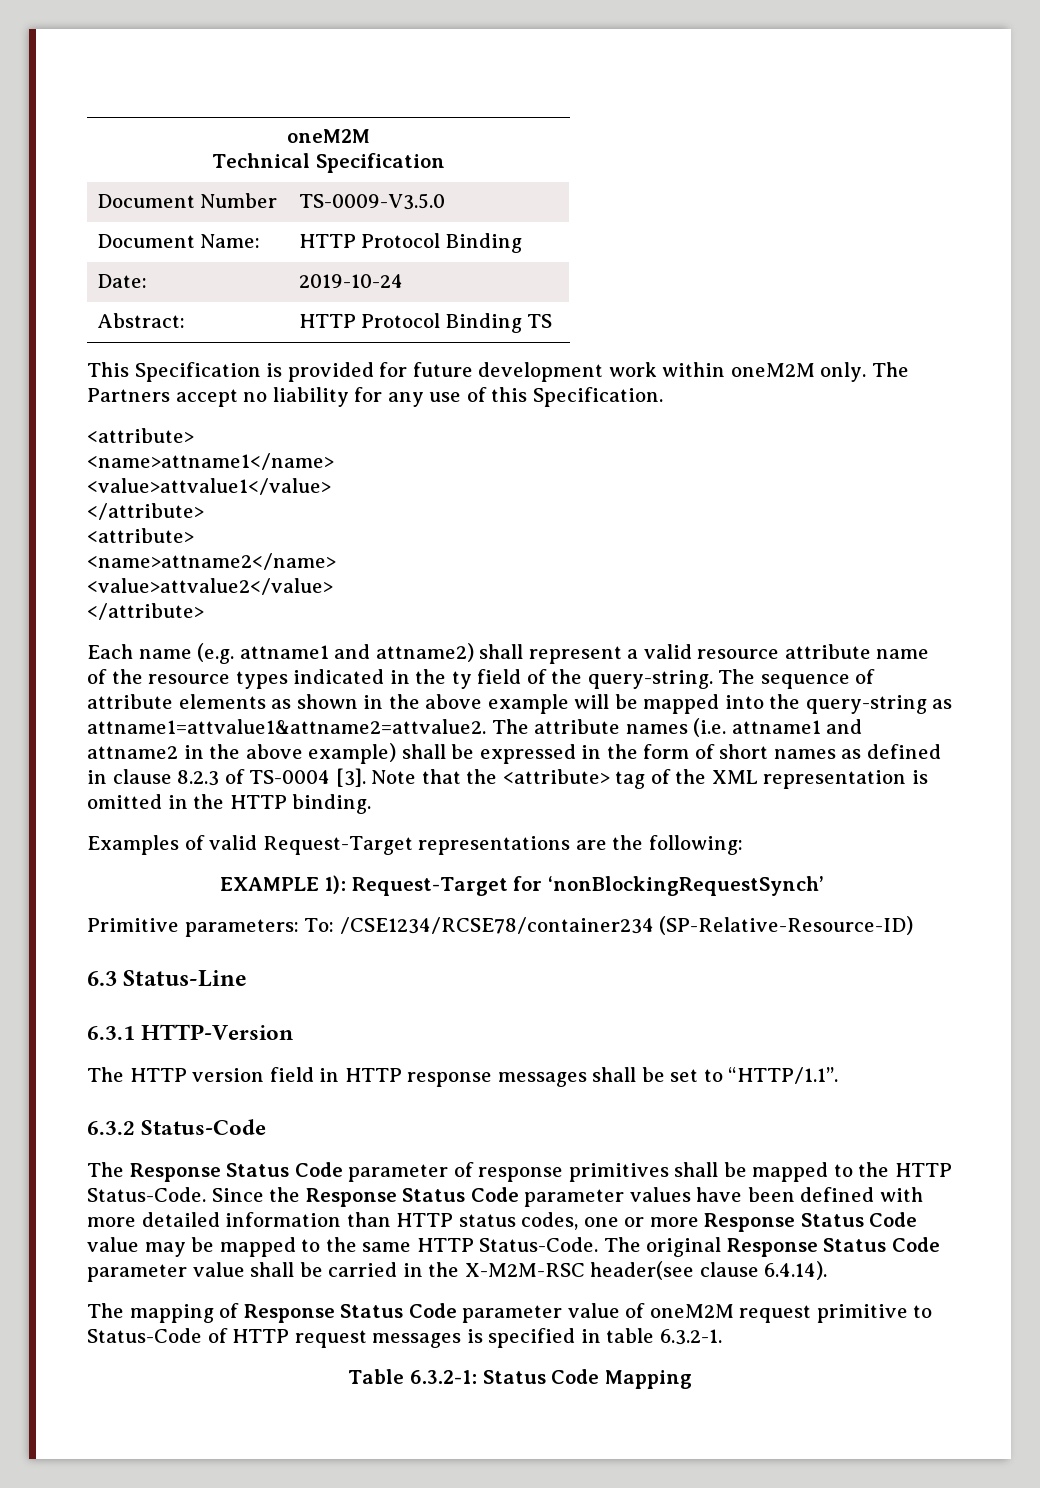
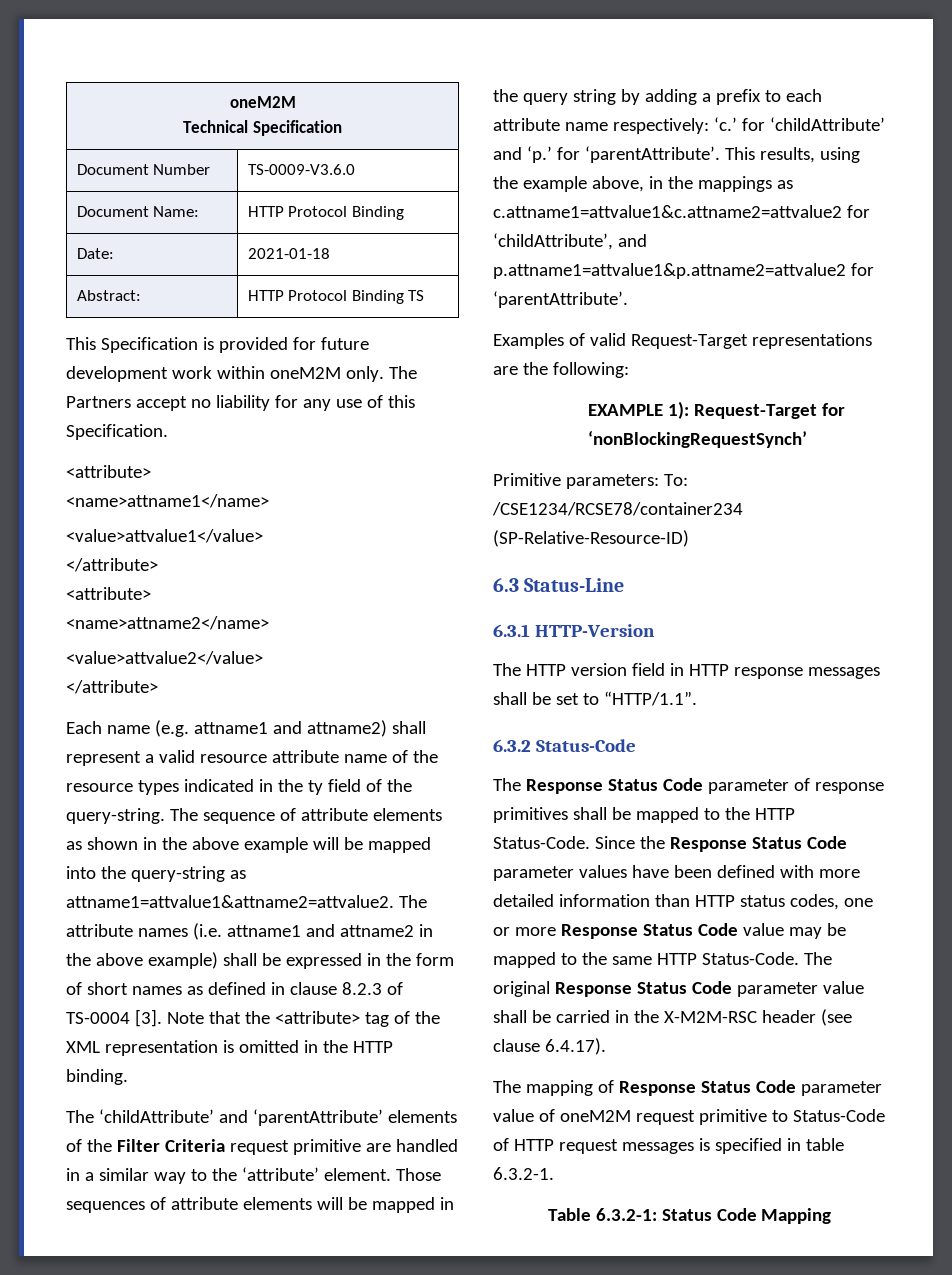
- Document Number | TS-0009-V3.5.0
+ Document Number | TS-0009-V3.6.0
- Date: | 2019-10-24
+ Date: | 2021-01-18
+ The ‘childAttribute’ and ‘parentAttribute’ elements of the Filter Criteria request primitive are handled in a similar way to the ‘attribute’ element. Those sequences of attribute elements will be mapped in the query string by adding a prefix to each attribute name respectively: ‘c.’ for ‘childAttribute’ and ‘p.’ for ‘parentAttribute’. This results, using the example above, in the mappings as c.attname1=attvalue1&c.attname2=attvalue2 for ‘childAttribute’, and p.attname1=attvalue1&p.attname2=attvalue2 for ‘parentAttribute’.
- The original Response Status Code parameter value shall be carried in the X-M2M-RSC header(see clause 6.4.14).
+ The original Response Status Code parameter value shall be carried in the X-M2M-RSC header (see clause 6.4.17).

